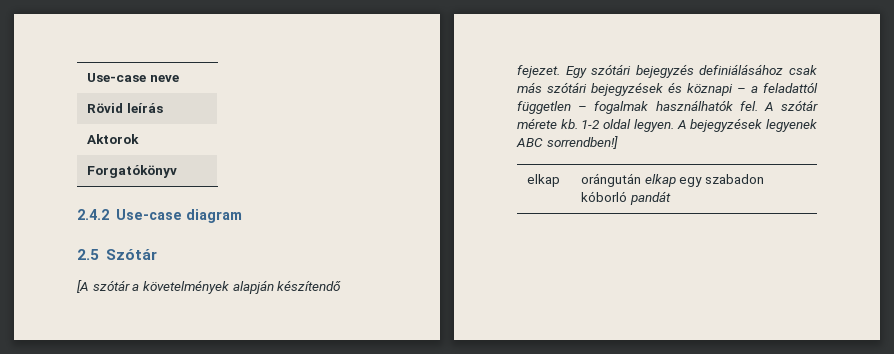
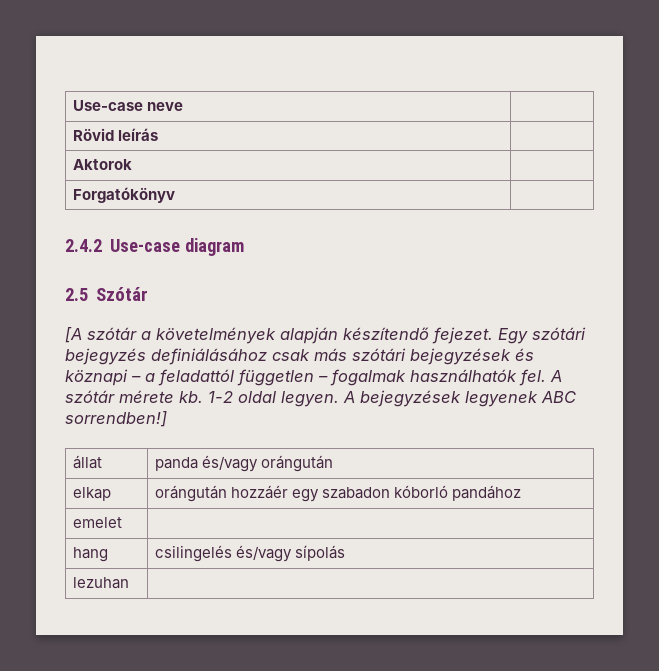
+ állat | panda és/vagy orángután
- elkap | orángután elkap egy szabadon kóborló pandát
+ elkap | orángután hozzáér egy szabadon kóborló pandához
+ emelet |
+ hang | csilingelés és/vagy sípolás
+ lezuhan |

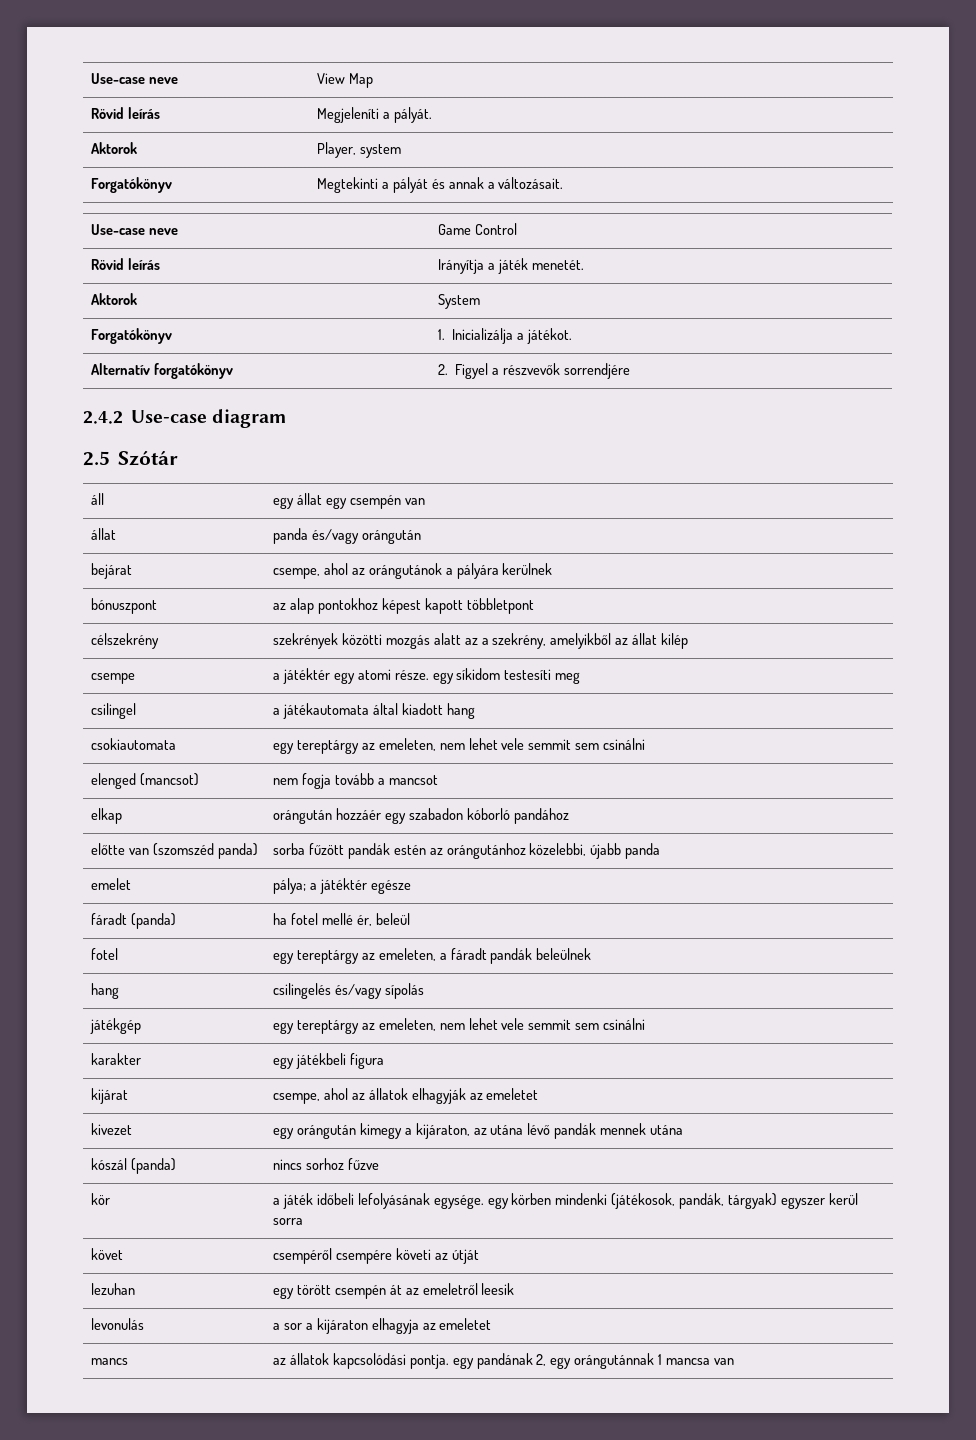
- Use-case neve |
- Rövid leírás |
- Aktorok |
- Forgatókönyv |
+ Use-case neve | View Map
+ Rövid leírás | Megjeleníti a pályát.
+ Aktorok | Player, system
+ Forgatókönyv | Megtekinti a pályát és annak a változásait.
+ Use-case neve | Game Control
+ Rövid leírás | Irányítja a játék menetét.
+ Aktorok | System
+ Forgatókönyv | 1. Inicializálja a játékot.
+ Alternatív forgatókönyv | 2. Figyel a részvevők sorrendjére
- [A szótár a követelmények alapján készítendő fejezet. Egy szótári bejegyzés definiálásához csak más szótári bejegyzések és köznapi – a feladattól független – fogalmak használhatók fel. A szótár mérete kb. 1-2 oldal legyen. A bejegyzések legyenek ABC sorrendben!]
+ áll | egy állat egy csempén van
  állat | panda és/vagy orángután
+ bejárat | csempe, ahol az orángutánok a pályára kerülnek
+ bónuszpont | az alap pontokhoz képest kapott többletpont
+ célszekrény | szekrények közötti mozgás alatt az a szekrény, amelyikből az állat kilép
+ csempe | a játéktér egy atomi része. egy síkidom testesíti meg
+ csilingel | a játékautomata által kiadott hang
+ csokiautomata | egy tereptárgy az emeleten, nem lehet vele semmit sem csinálni
+ elenged (mancsot) | nem fogja tovább a mancsot
- emelet |
+ előtte van (szomszéd panda) | sorba fűzött pandák estén az orángutánhoz közelebbi, újabb panda
+ emelet | pálya; a játéktér egésze
+ fáradt (panda) | ha fotel mellé ér, beleül
+ fotel | egy tereptárgy az emeleten, a fáradt pandák beleülnek
  hang | csilingelés és/vagy sípolás
- lezuhan |
+ játékgép | egy tereptárgy az emeleten, nem lehet vele semmit sem csinálni
+ karakter | egy játékbeli figura
+ kijárat | csempe, ahol az állatok elhagyják az emeletet
+ kivezet | egy orángután kimegy a kijáraton, az utána lévő pandák mennek utána
+ kószál (panda) | nincs sorhoz fűzve
+ kör | a játék időbeli lefolyásának egysége. egy körben mindenki (játékosok, pandák, tárgyak) egyszer kerül sorra
+ követ | csempéről csempére követi az útját
+ lezuhan | egy törött csempén át az emeletről leesik
+ levonulás | a sor a kijáraton elhagyja az emeletet
+ mancs | az állatok kapcsolódási pontja. egy pandának 2, egy orángutánnak 1 mancsa van

